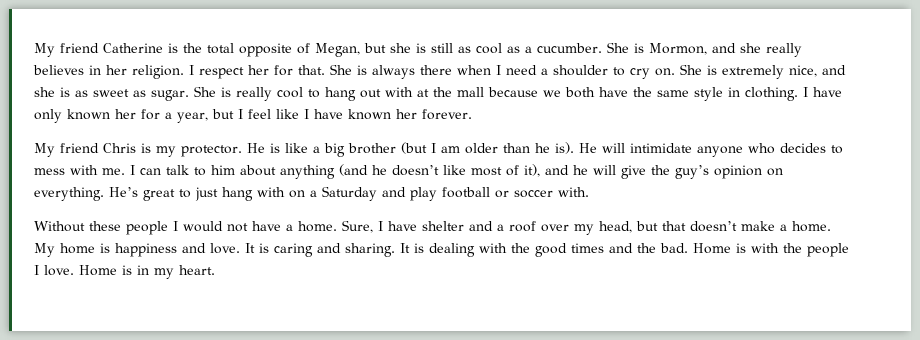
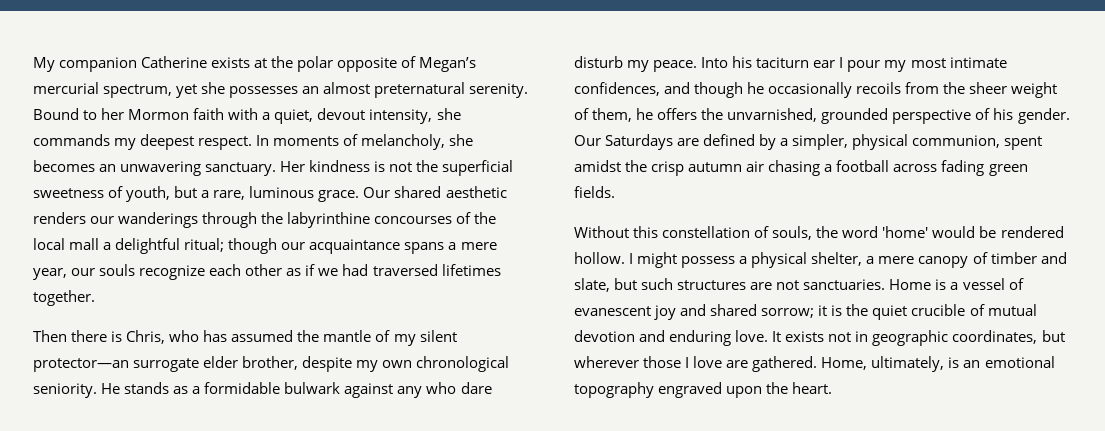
- My friend Catherine is the total opposite of Megan, but she is still as cool as a cucumber. She is Mormon, and she really believes in her religion. I respect her for that. She is always there when I need a shoulder to cry on. She is extremely nice, and she is as sweet as sugar. She is really cool to hang out with at the mall because we both have the same style in clothing. I have only known her for a year, but I feel like I have known her forever.
- My friend Chris is my protector. He is like a big brother (but I am older than he is). He will intimidate anyone who decides to mess with me. I can talk to him about anything (and he doesn’t like most of it), and he will give the guy’s opinion on everything. He’s great to just hang with on a Saturday and play football or soccer with.
- Without these people I would not have a home. Sure, I have shelter and a roof over my head, but that doesn’t make a home. My home is happiness and love. It is caring and sharing. It is dealing with the good times and the bad. Home is with the people I love. Home is in my heart.
+ My companion Catherine exists at the polar opposite of Megan’s mercurial spectrum, yet she possesses an almost preternatural serenity. Bound to her Mormon faith with a quiet, devout intensity, she commands my deepest respect. In moments of melancholy, she becomes an unwavering sanctuary. Her kindness is not the superficial sweetness of youth, but a rare, luminous grace. Our shared aesthetic renders our wanderings through the labyrinthine concourses of the local mall a delightful ritual; though our acquaintance spans a mere year, our souls recognize each other as if we had traversed lifetimes together.
+ Then there is Chris, who has assumed the mantle of my silent protector—an surrogate elder brother, despite my own chronological seniority. He stands as a formidable bulwark against any who dare disturb my peace. Into his taciturn ear I pour my most intimate confidences, and though he occasionally recoils from the sheer weight of them, he offers the unvarnished, grounded perspective of his gender. Our Saturdays are defined by a simpler, physical communion, spent amidst the crisp autumn air chasing a football across fading green fields.
+ Without this constellation of souls, the word 'home' would be rendered hollow. I might possess a physical shelter, a mere canopy of timber and slate, but such structures are not sanctuaries. Home is a vessel of evanescent joy and shared sorrow; it is the quiet crucible of mutual devotion and enduring love. It exists not in geographic coordinates, but wherever those I love are gathered. Home, ultimately, is an emotional topography engraved upon the heart.

